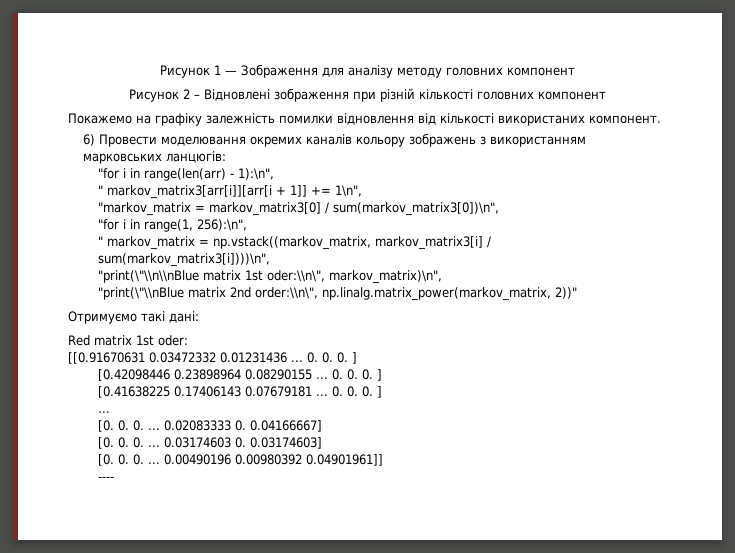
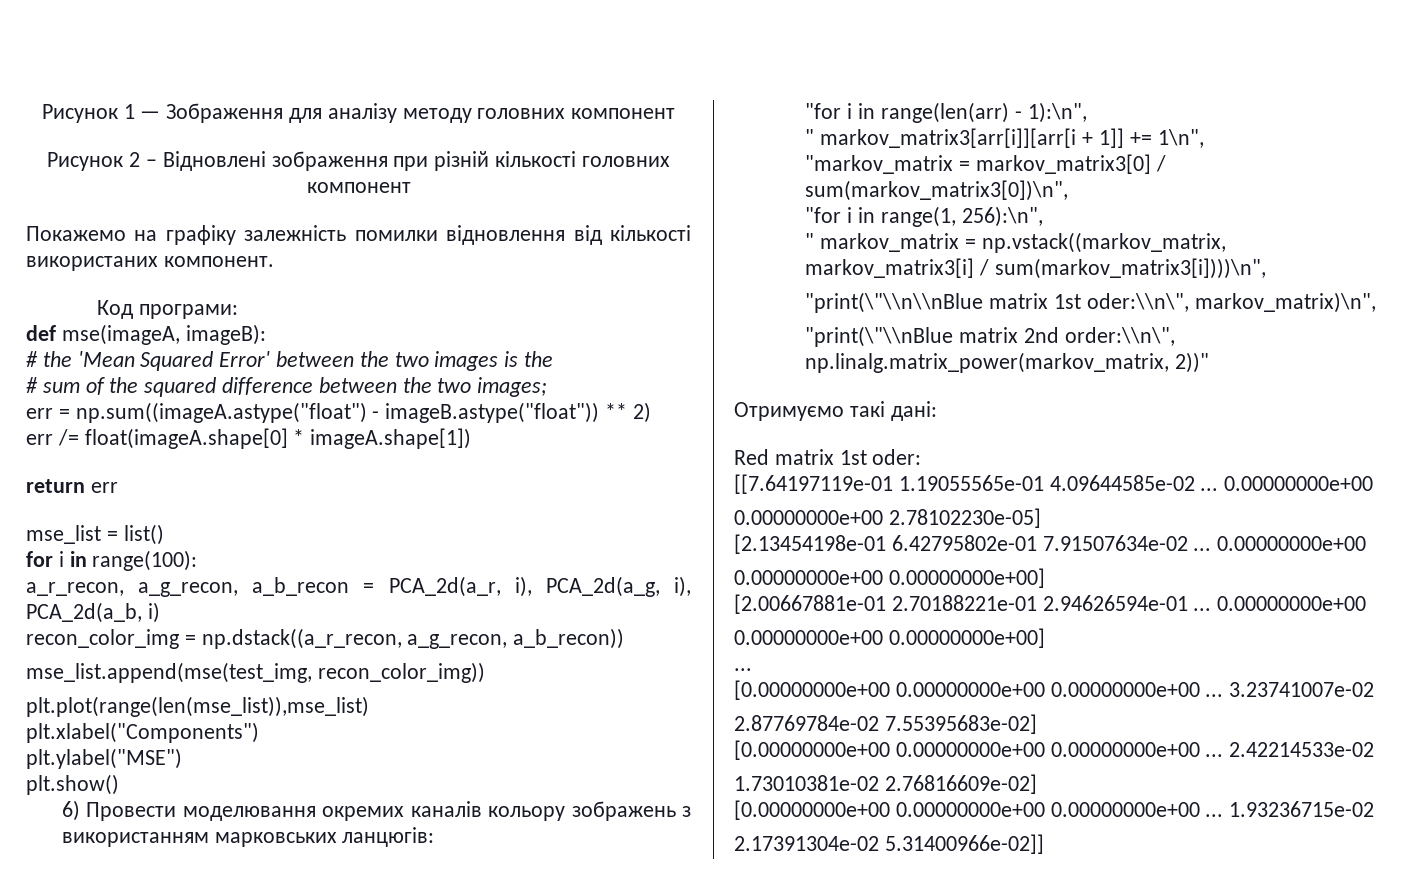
+ Код програми:
+ def mse(imageA, imageB):
+ # the 'Mean Squared Error' between the two images is the
+ # sum of the squared difference between the two images;
+ err = np.sum((imageA.astype("float") - imageB.astype("float")) ** 2)
+ err /= float(imageA.shape[0] * imageA.shape[1])
+ return err
+ mse_list = list()
+ for i in range(100):
+ a_r_recon, a_g_recon, a_b_recon = PCA_2d(a_r, i), PCA_2d(a_g, i), PCA_2d(a_b, i)
+ recon_color_img = np.dstack((a_r_recon, a_g_recon, a_b_recon))
+ mse_list.append(mse(test_img, recon_color_img))
+ plt.plot(range(len(mse_list)),mse_list)
+ plt.xlabel("Components")
+ plt.ylabel("MSE")
+ plt.show()
- [[0.91670631 0.03472332 0.01231436 ... 0. 0. 0. ]
- [0.42098446 0.23898964 0.08290155 ... 0. 0. 0. ]
- [0.41638225 0.17406143 0.07679181 ... 0. 0. 0. ]
- …
- [0. 0. 0. ... 0.02083333 0. 0.04166667]
- [0. 0. 0. ... 0.03174603 0. 0.03174603]
- [0. 0. 0. ... 0.00490196 0.00980392 0.04901961]]
- ----
+ [[7.64197119e-01 1.19055565e-01 4.09644585e-02 ... 0.00000000e+00
+ 0.00000000e+00 2.78102230e-05]
+ [2.13454198e-01 6.42795802e-01 7.91507634e-02 ... 0.00000000e+00
+ 0.00000000e+00 0.00000000e+00]
+ [2.00667881e-01 2.70188221e-01 2.94626594e-01 ... 0.00000000e+00
+ 0.00000000e+00 0.00000000e+00]
+ ...
+ [0.00000000e+00 0.00000000e+00 0.00000000e+00 ... 3.23741007e-02
+ 2.87769784e-02 7.55395683e-02]
+ [0.00000000e+00 0.00000000e+00 0.00000000e+00 ... 2.42214533e-02
+ 1.73010381e-02 2.76816609e-02]
+ [0.00000000e+00 0.00000000e+00 0.00000000e+00 ... 1.93236715e-02
+ 2.17391304e-02 5.31400966e-02]]

